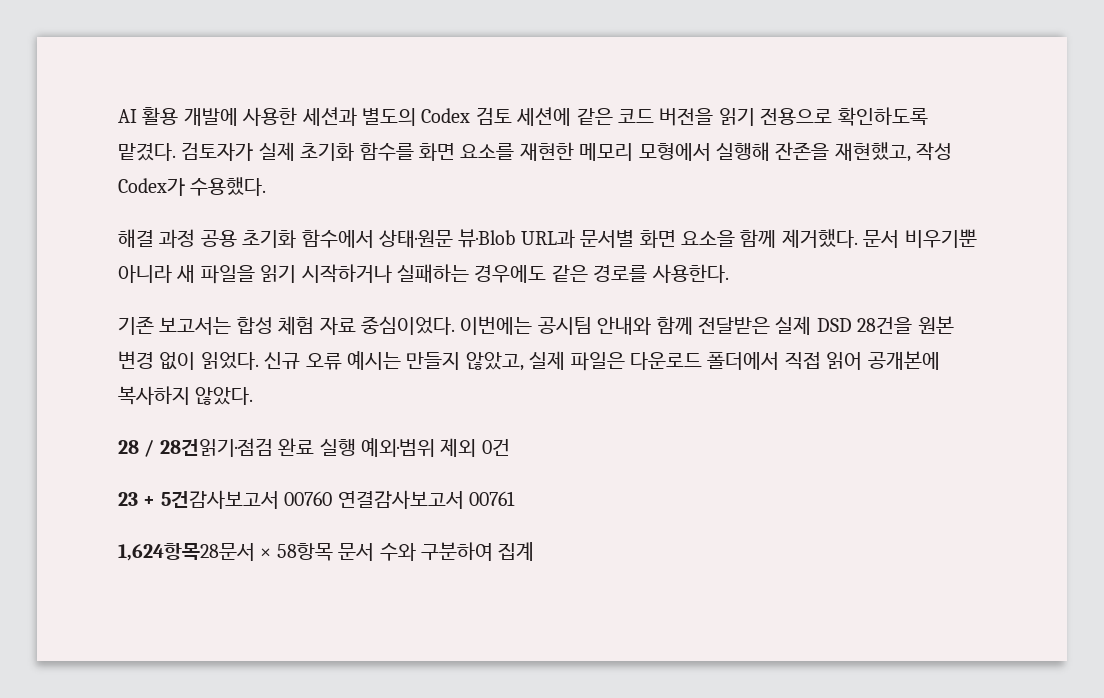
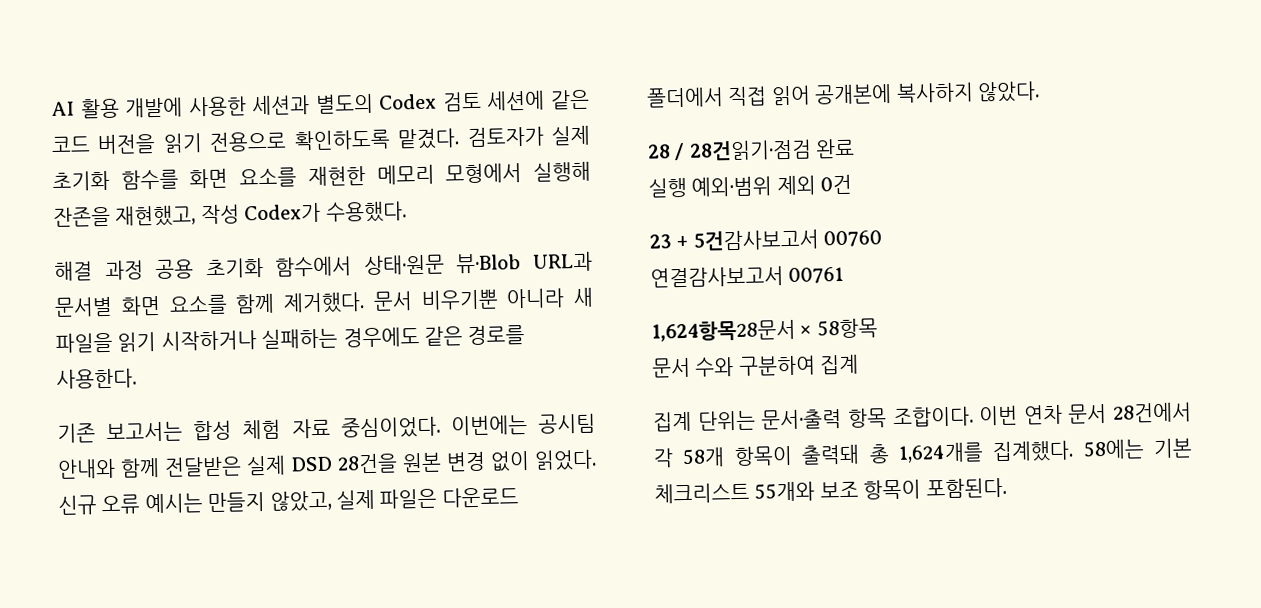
- 해결 과정 공용 초기화 함수에서 상태·원문 뷰·Blob URL과 문서별 화면 요소을 함께 제거했다.
+ 해결 과정 공용 초기화 함수에서 상태·원문 뷰·Blob URL과 문서별 화면 요소를 함께 제거했다.
- 28 / 28건읽기·점검 완료 실행 예외·범위 제외 0건
+ 28 / 28건읽기·점검 완료
+ 실행 예외·범위 제외 0건
- 23 + 5건감사보고서 00760 연결감사보고서 00761
+ 23 + 5건감사보고서 00760
+ 연결감사보고서 00761
- 1,624항목28문서 × 58항목 문서 수와 구분하여 집계
+ 1,624항목28문서 × 58항목
+ 문서 수와 구분하여 집계
+ 집계 단위는 문서·출력 항목 조합이다. 이번 연차 문서 28건에서 각 58개 항목이 출력돼 총 1,624개를 집계했다. 58에는 기본 체크리스트 55개와 보조 항목이 포함된다.

